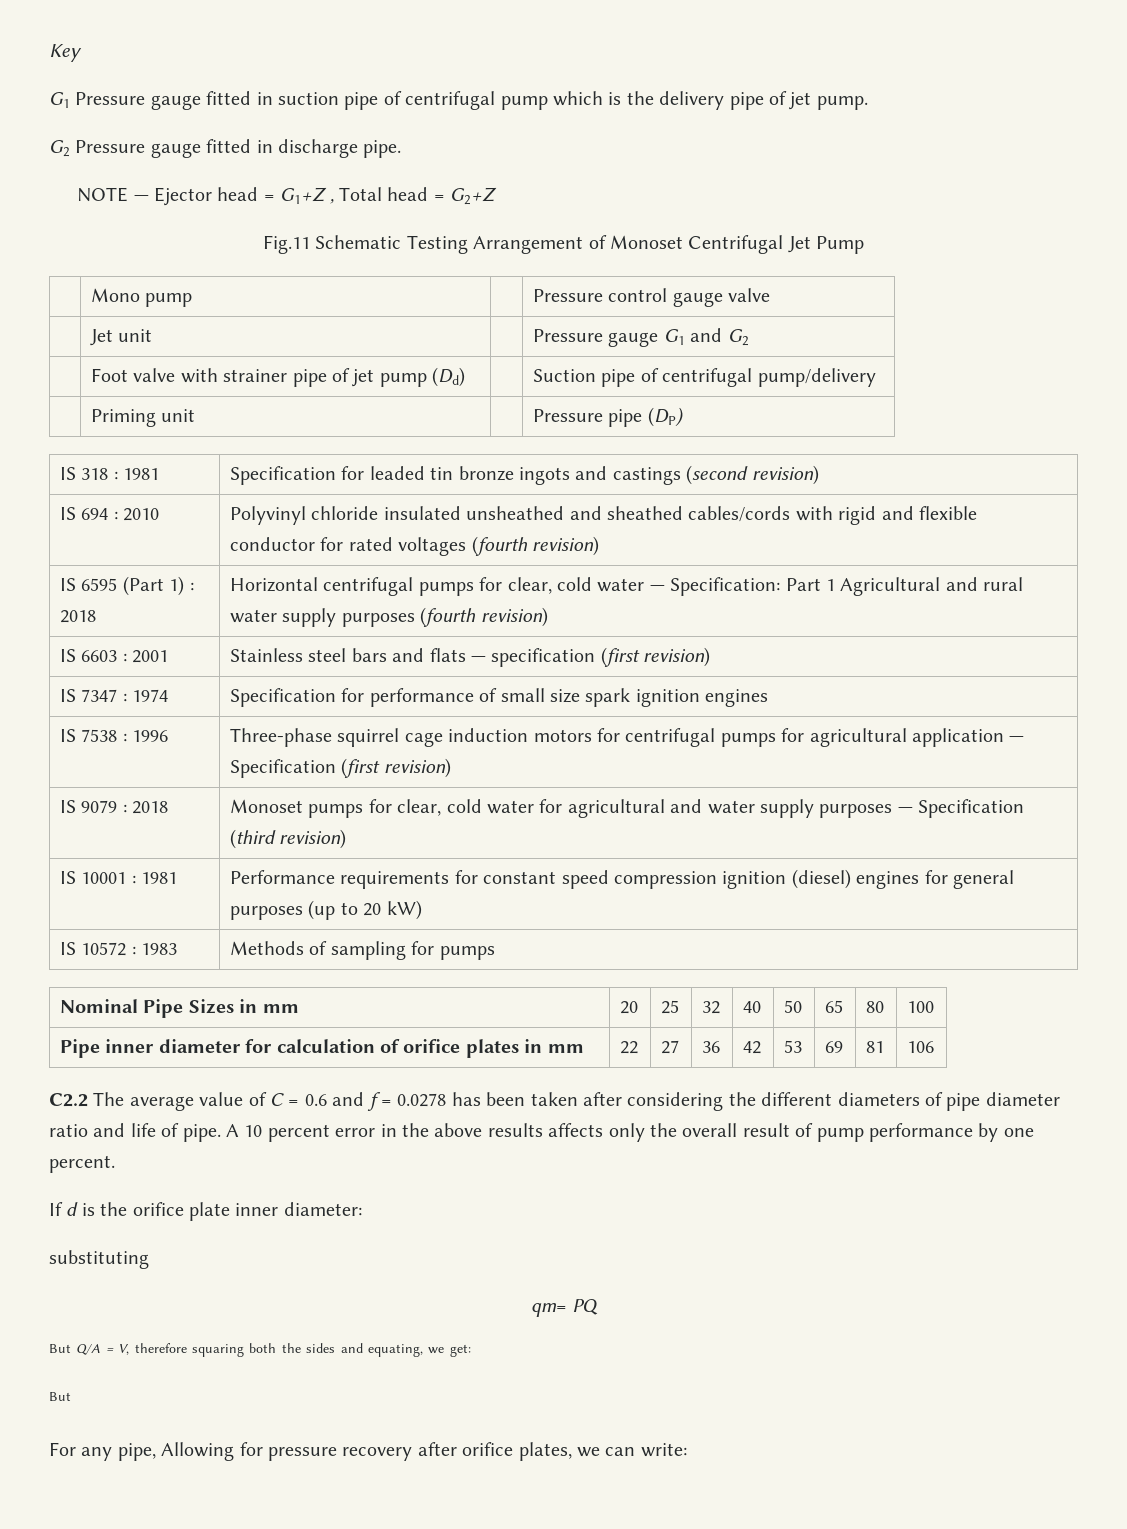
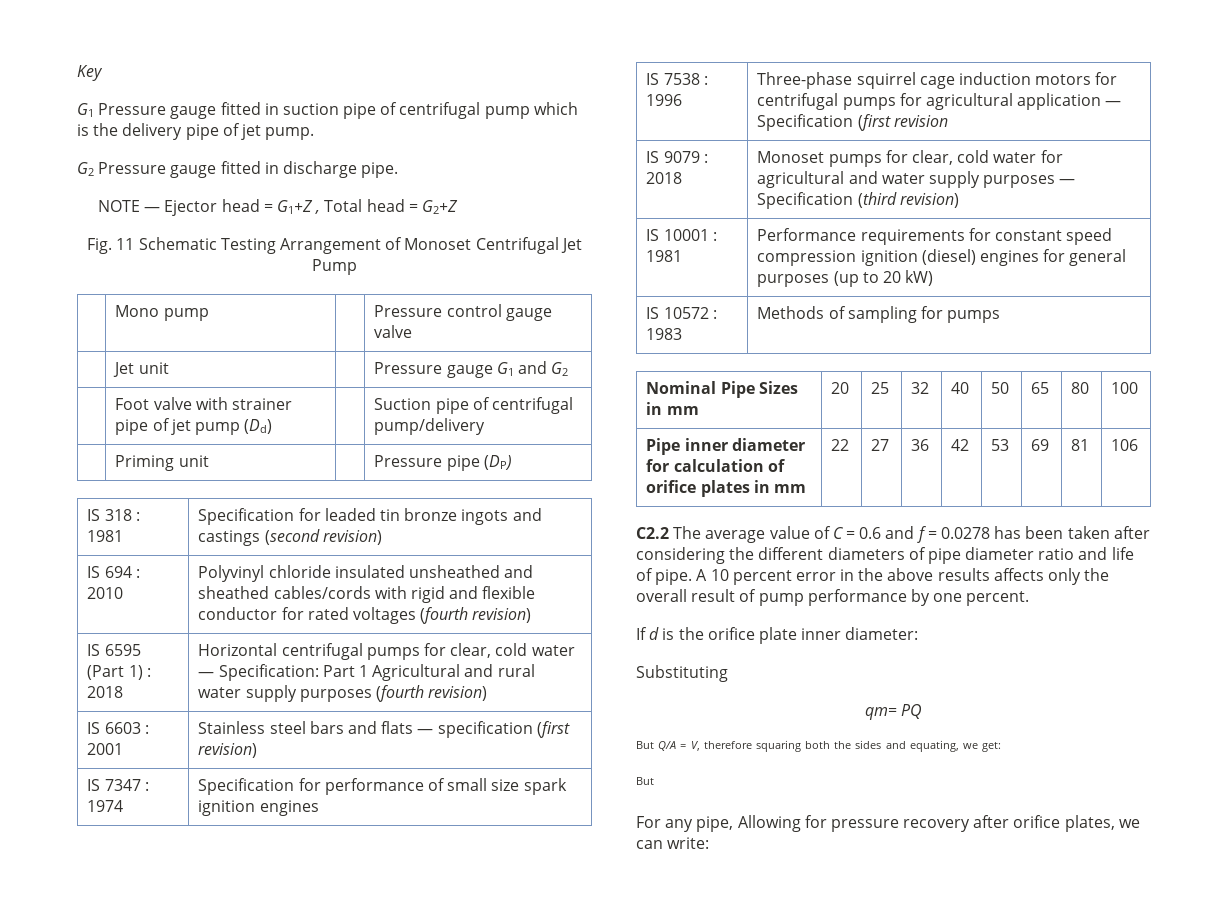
- Fig.11 Schematic Testing Arrangement of Monoset Centrifugal Jet Pump
+ Fig. 11 Schematic Testing Arrangement of Monoset Centrifugal Jet Pump
- IS 7538 : 1996 | Three-phase squirrel cage induction motors for centrifugal pumps for agricultural application — Specification (first revision)
+ IS 7538 : 1996 | Three-phase squirrel cage induction motors for centrifugal pumps for agricultural application — Specification (first revision
- substituting
+ Substituting

